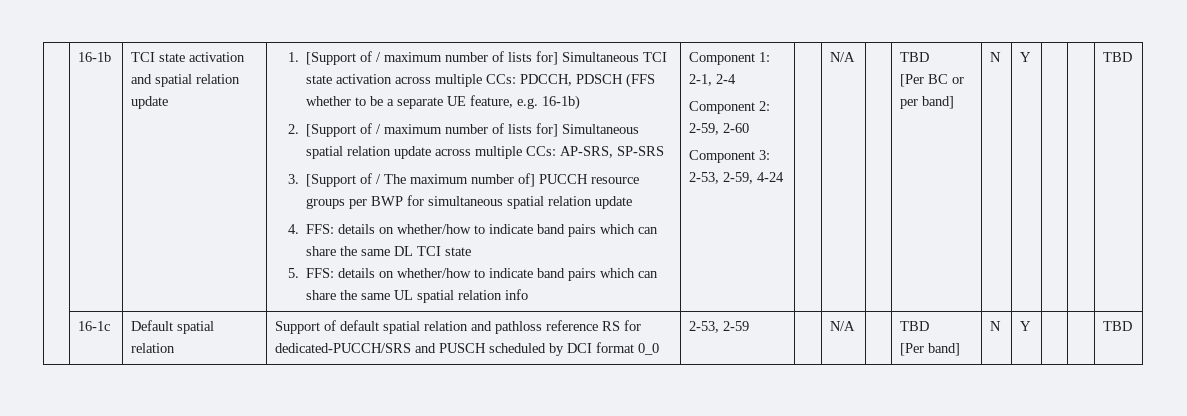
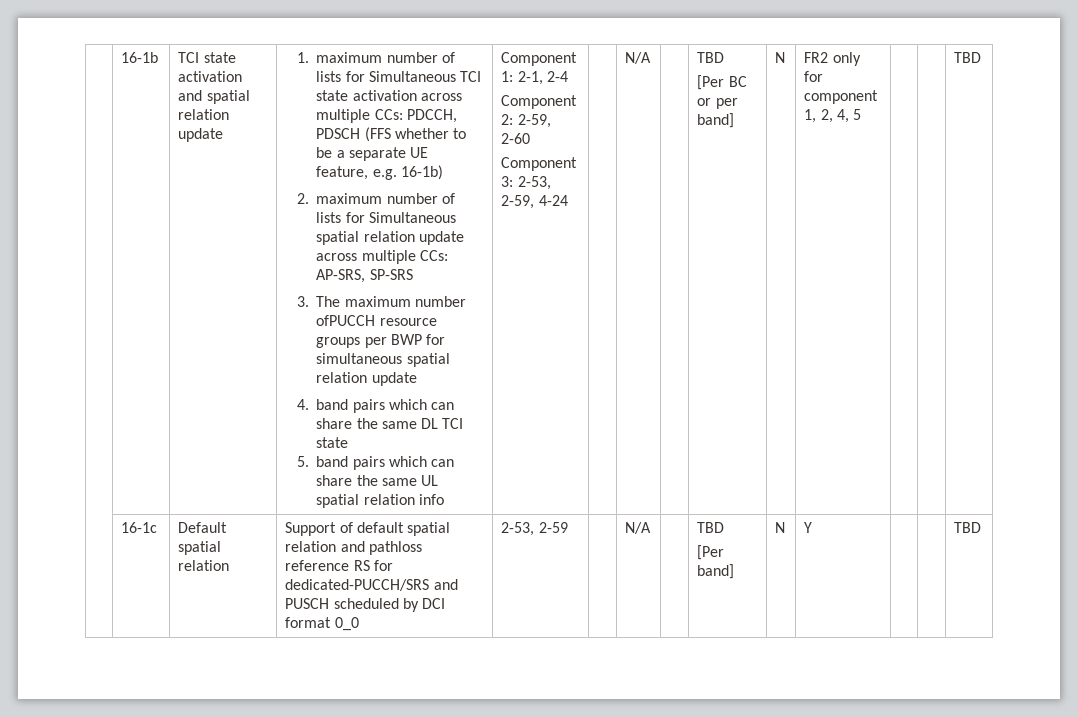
- 1. [Support of / maximum number of lists for] Simultaneous TCI state activation across multiple CCs: PDCCH, PDSCH (FFS whether to be a separate UE feature, e.g. 16-1b)
+ 1. maximum number of lists for Simultaneous TCI state activation across multiple CCs: PDCCH, PDSCH (FFS whether to be a separate UE feature, e.g. 16-1b)
- 2. [Support of / maximum number of lists for] Simultaneous spatial relation update across multiple CCs: AP-SRS, SP-SRS
+ 2. maximum number of lists for Simultaneous spatial relation update across multiple CCs: AP-SRS, SP-SRS
- 3. [Support of / The maximum number of] PUCCH resource groups per BWP for simultaneous spatial relation update
+ 3. The maximum number ofPUCCH resource groups per BWP for simultaneous spatial relation update
- 4. FFS: details on whether/how to indicate band pairs which can share the same DL TCI state
+ 4. band pairs which can share the same DL TCI state
- 5. FFS: details on whether/how to indicate band pairs which can share the same UL spatial relation info
+ 5. band pairs which can share the same UL spatial relation info
- [Per BC or per band] | N | Y
+ [Per BC or per band] | N | FR2 only for component 1, 2, 4, 5

